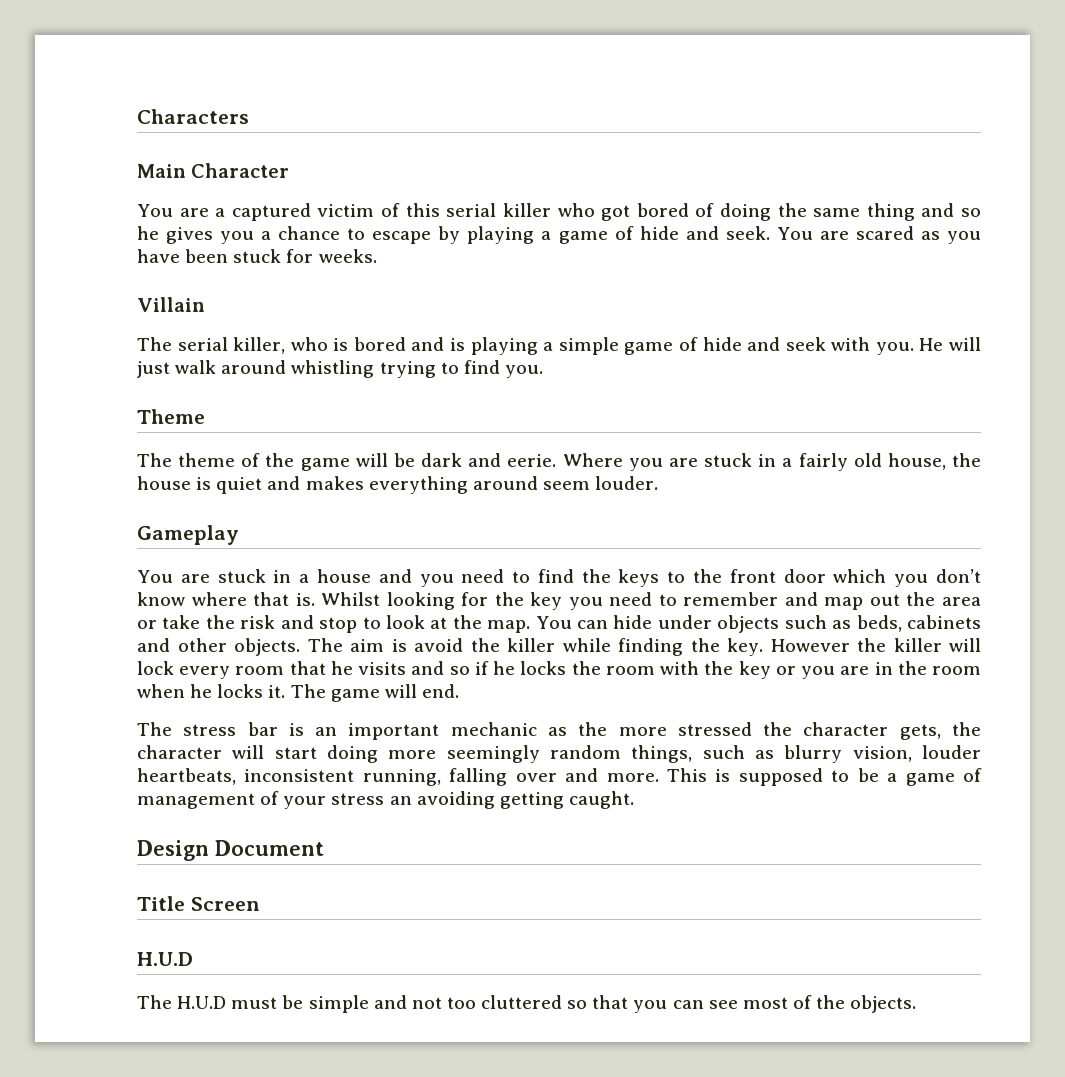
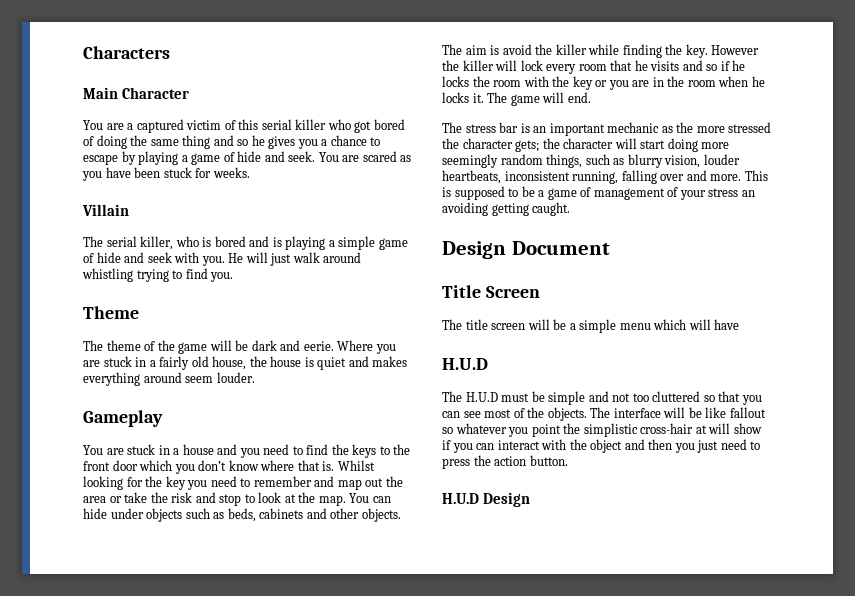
- The stress bar is an important mechanic as the more stressed the character gets, the character will start doing more seemingly random things, such as blurry vision, louder heartbeats, inconsistent running, falling over and more.
+ The stress bar is an important mechanic as the more stressed the character gets; the character will start doing more seemingly random things, such as blurry vision, louder heartbeats, inconsistent running, falling over and more.
+ The title screen will be a simple menu which will have
+ The interface will be like fallout so whatever you point the simplistic cross-hair at will show if you can interact with the object and then you just need to press the action button.
+ H.U.D Design

